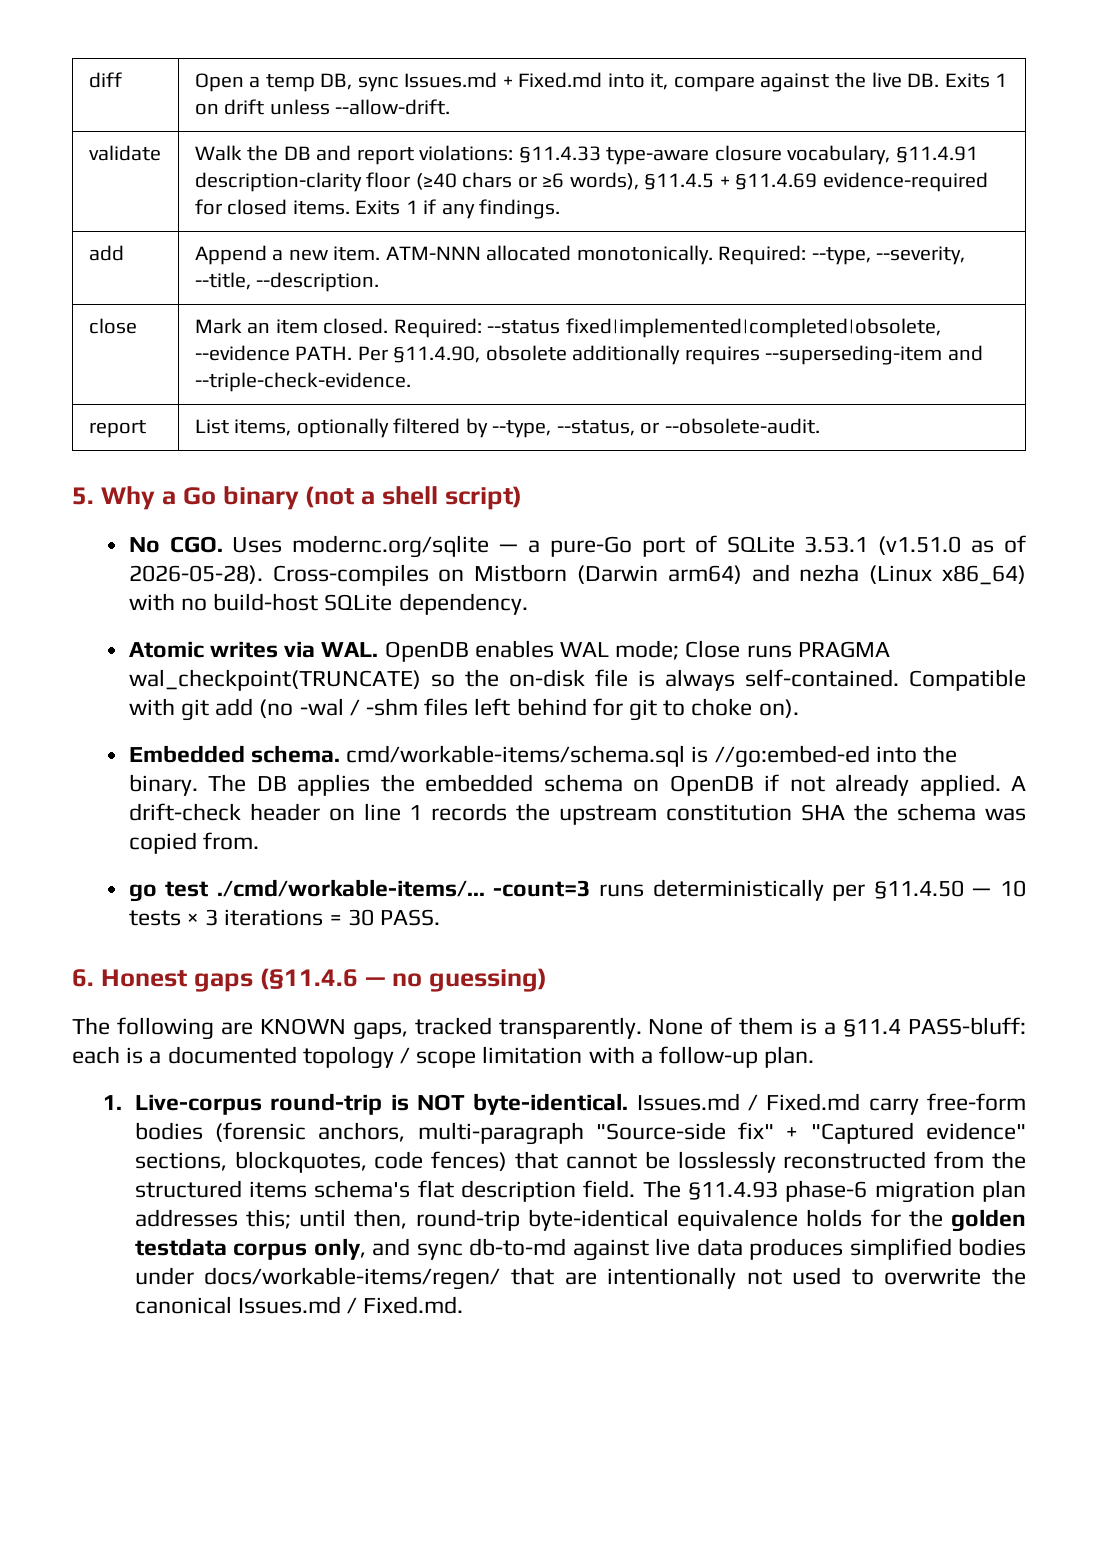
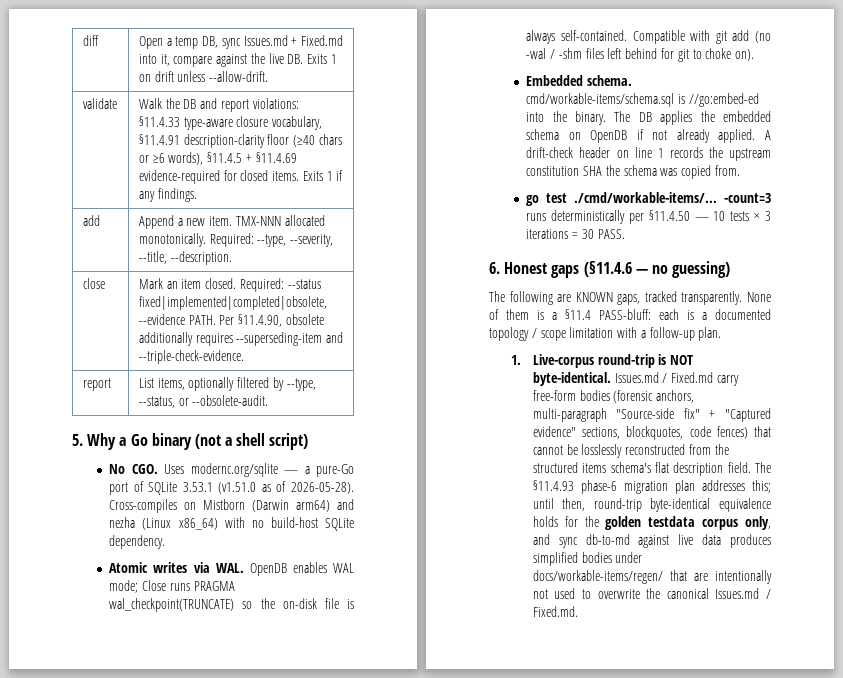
- add | Append a new item. ATM-NNN allocated monotonically. Required: --type, --severity, --title, --description.
+ add | Append a new item. TMX-NNN allocated monotonically. Required: --type, --severity, --title, --description.

